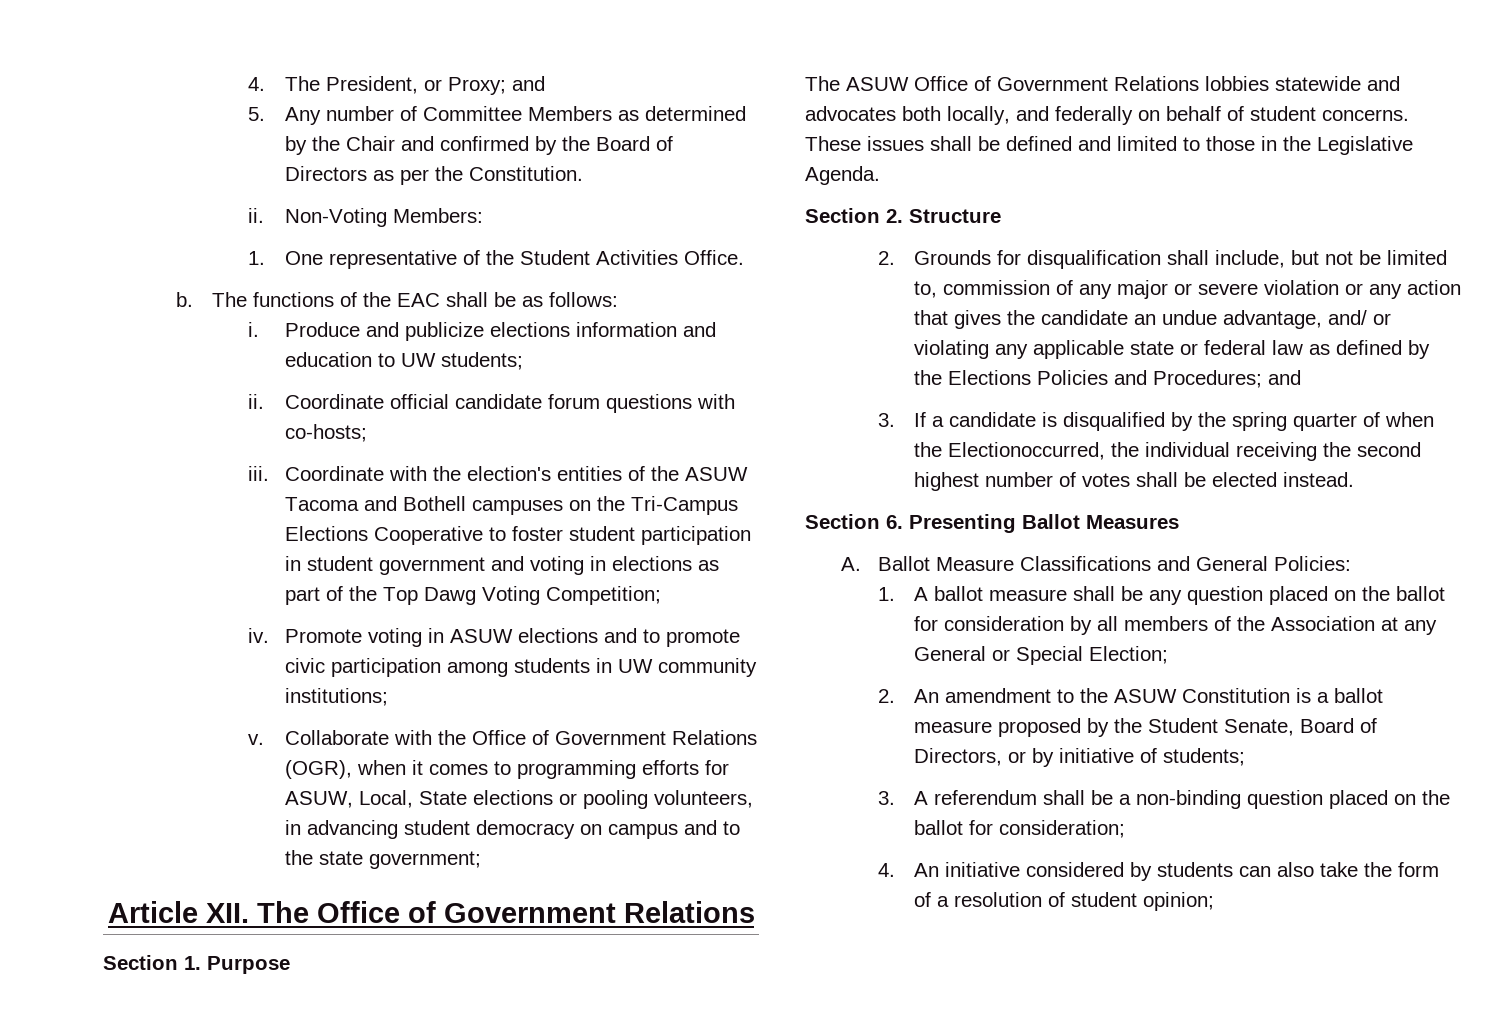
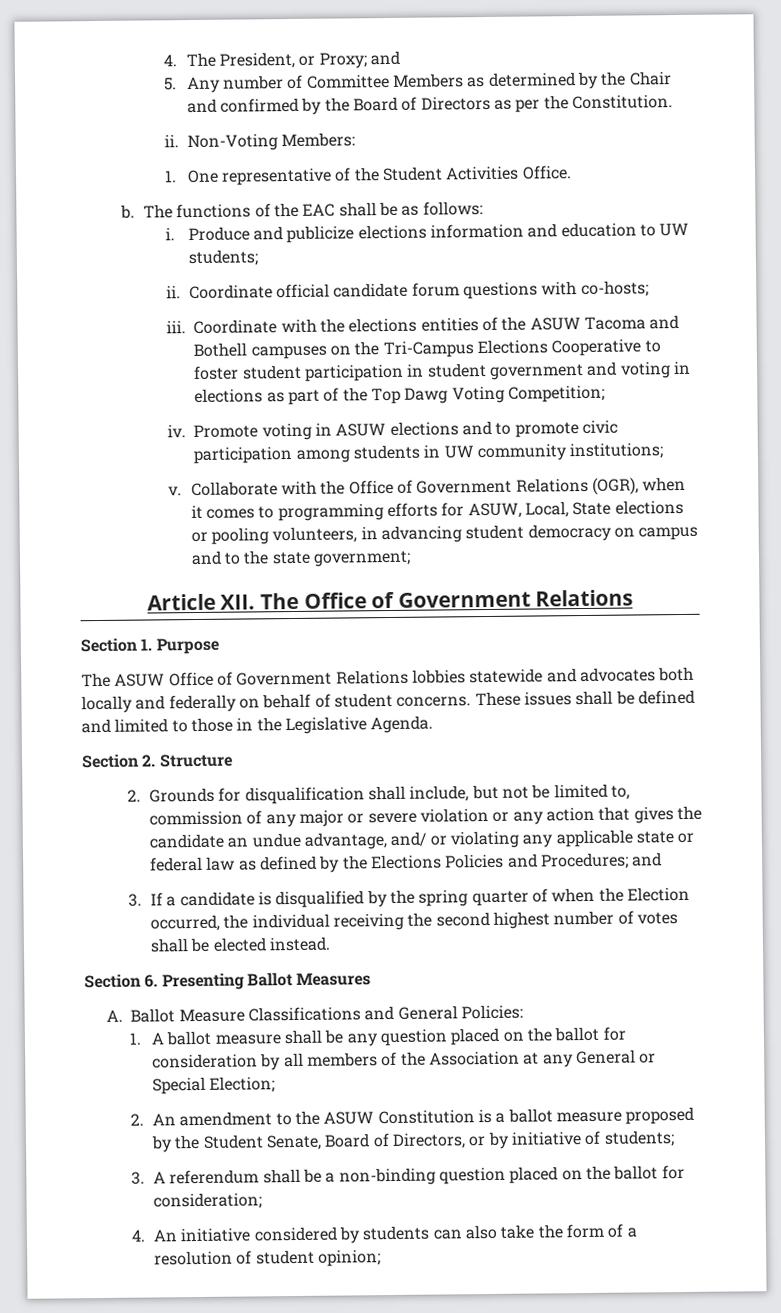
- Coordinate with the election's entities of the ASUW Tacoma and Bothell campuses on the Tri-Campus Elections Cooperative to foster student participation in student government and voting in elections as part of the Top Dawg Voting Competition;
+ Coordinate with the elections entities of the ASUW Tacoma and Bothell campuses on the Tri-Campus Elections Cooperative to foster student participation in student government and voting in elections as part of the Top Dawg Voting Competition;
- The ASUW Office of Government Relations lobbies statewide and advocates both locally, and federally on behalf of student concerns.
+ The ASUW Office of Government Relations lobbies statewide and advocates both locally and federally on behalf of student concerns.
- 3. If a candidate is disqualified by the spring quarter of when the Electionoccurred, the individual receiving the second highest number of votes shall be elected instead.
+ 3. If a candidate is disqualified by the spring quarter of when the Election occurred, the individual receiving the second highest number of votes shall be elected instead.

